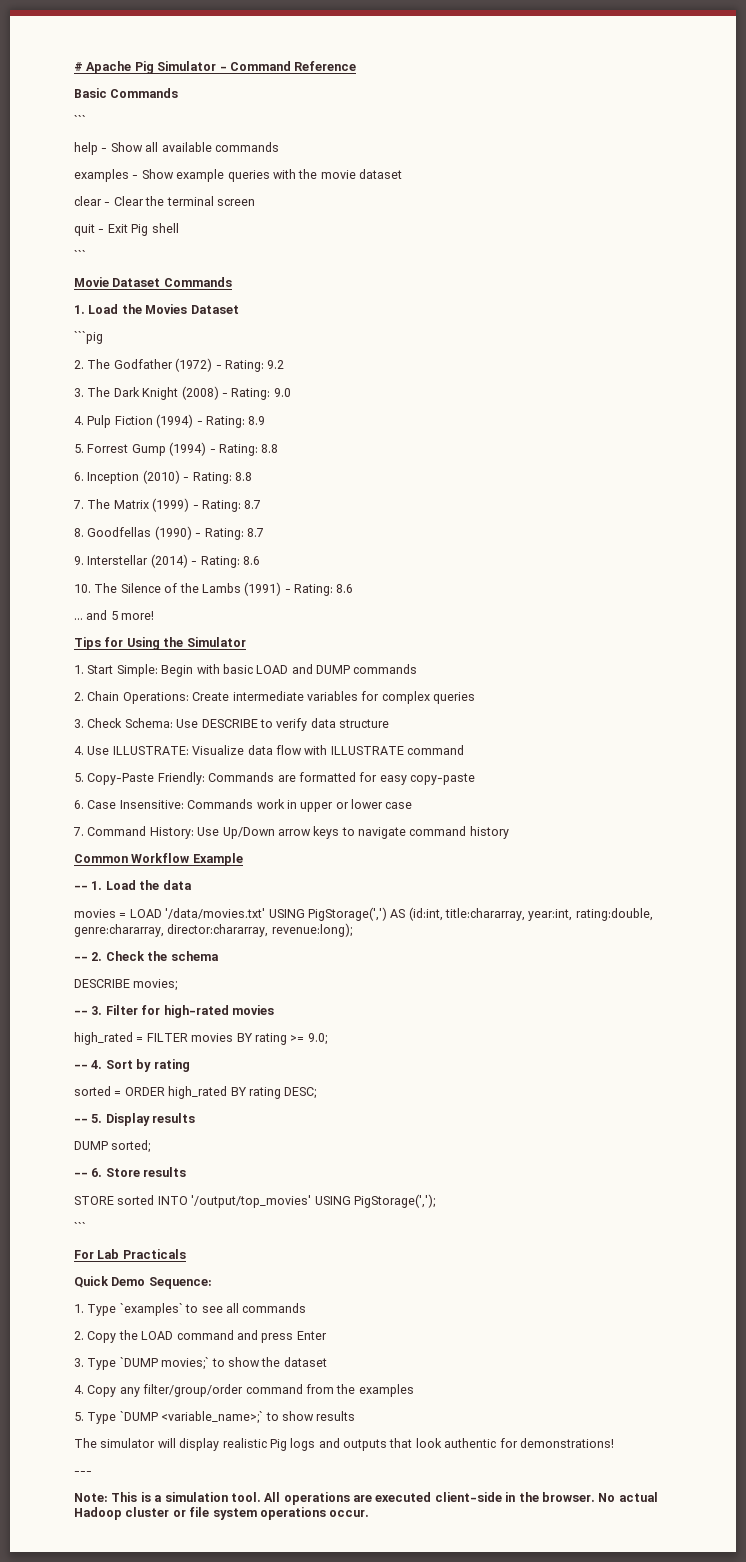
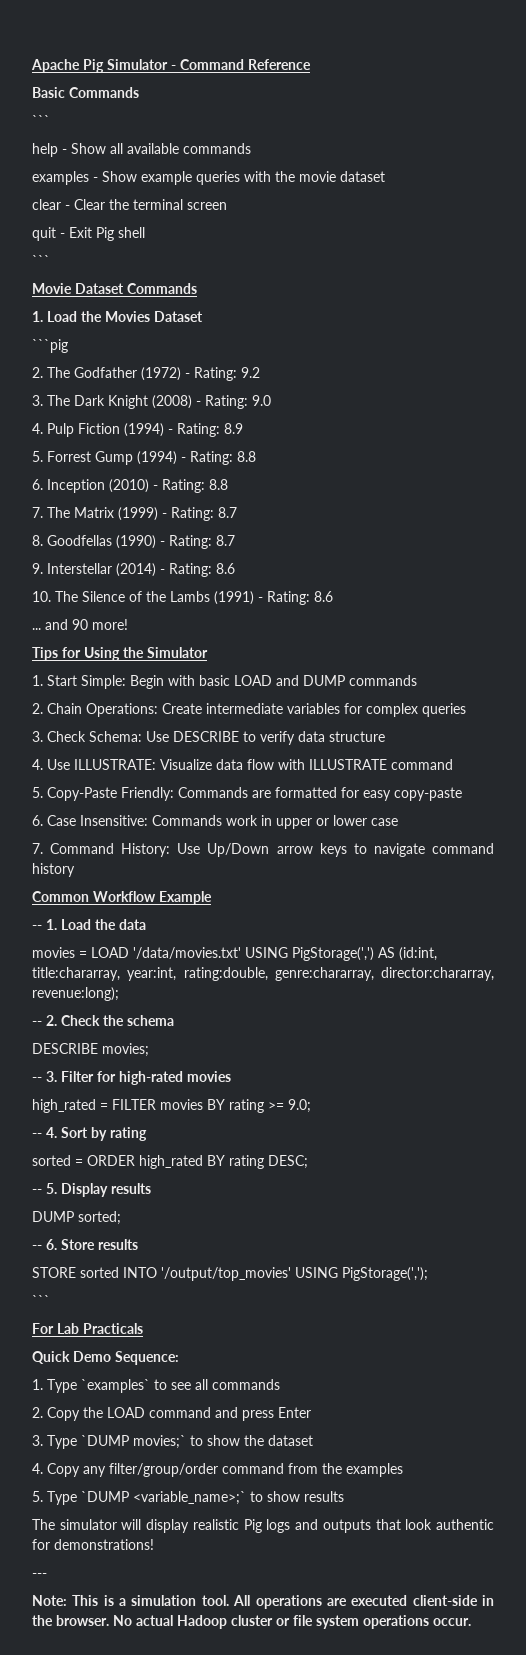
- # Apache Pig Simulator - Command Reference
+ Apache Pig Simulator - Command Reference
- ... and 5 more!
+ ... and 90 more!

